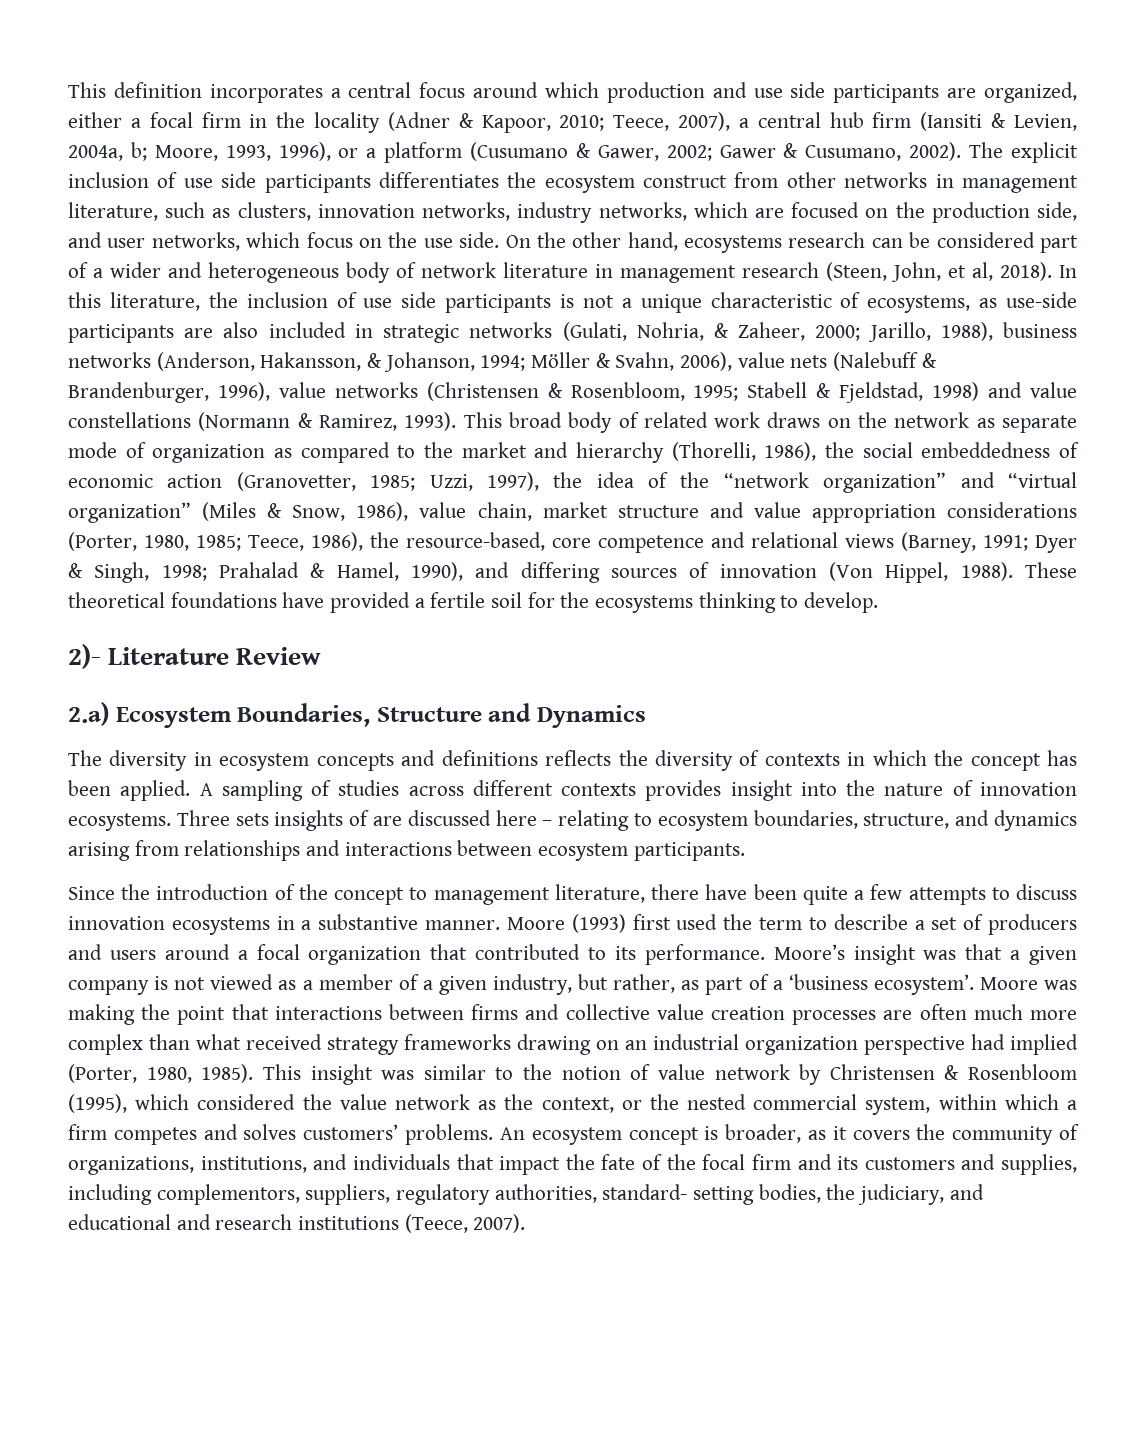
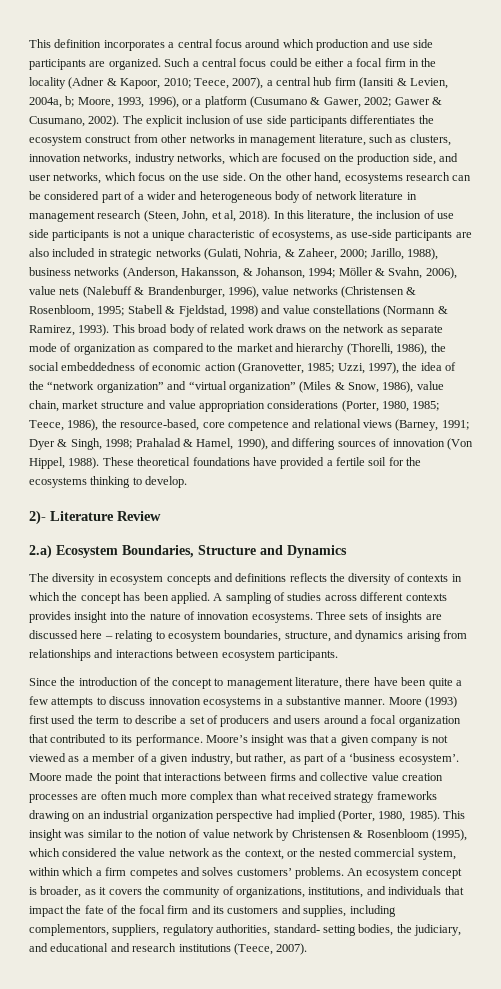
- This definition incorporates a central focus around which production and use side participants are organized, either a focal firm in the locality (Adner & Kapoor, 2010; Teece, 2007), a central hub firm (Iansiti & Levien, 2004a, b; Moore, 1993, 1996), or a platform (Cusumano & Gawer, 2002; Gawer & Cusumano, 2002).
+ This definition incorporates a central focus around which production and use side participants are organized. Such a central focus could be either a focal firm in the locality (Adner & Kapoor, 2010; Teece, 2007), a central hub firm (Iansiti & Levien, 2004a, b; Moore, 1993, 1996), or a platform (Cusumano & Gawer, 2002; Gawer & Cusumano, 2002).
- Three sets insights of are discussed here – relating to ecosystem boundaries, structure, and dynamics arising from relationships and interactions between ecosystem participants.
+ Three sets of insights are discussed here – relating to ecosystem boundaries, structure, and dynamics arising from relationships and interactions between ecosystem participants.
- Moore was making the point that interactions between firms and collective value creation processes are often much more complex than what received strategy frameworks drawing on an industrial organization perspective had implied (Porter, 1980, 1985).
+ Moore made the point that interactions between firms and collective value creation processes are often much more complex than what received strategy frameworks drawing on an industrial organization perspective had implied (Porter, 1980, 1985).

